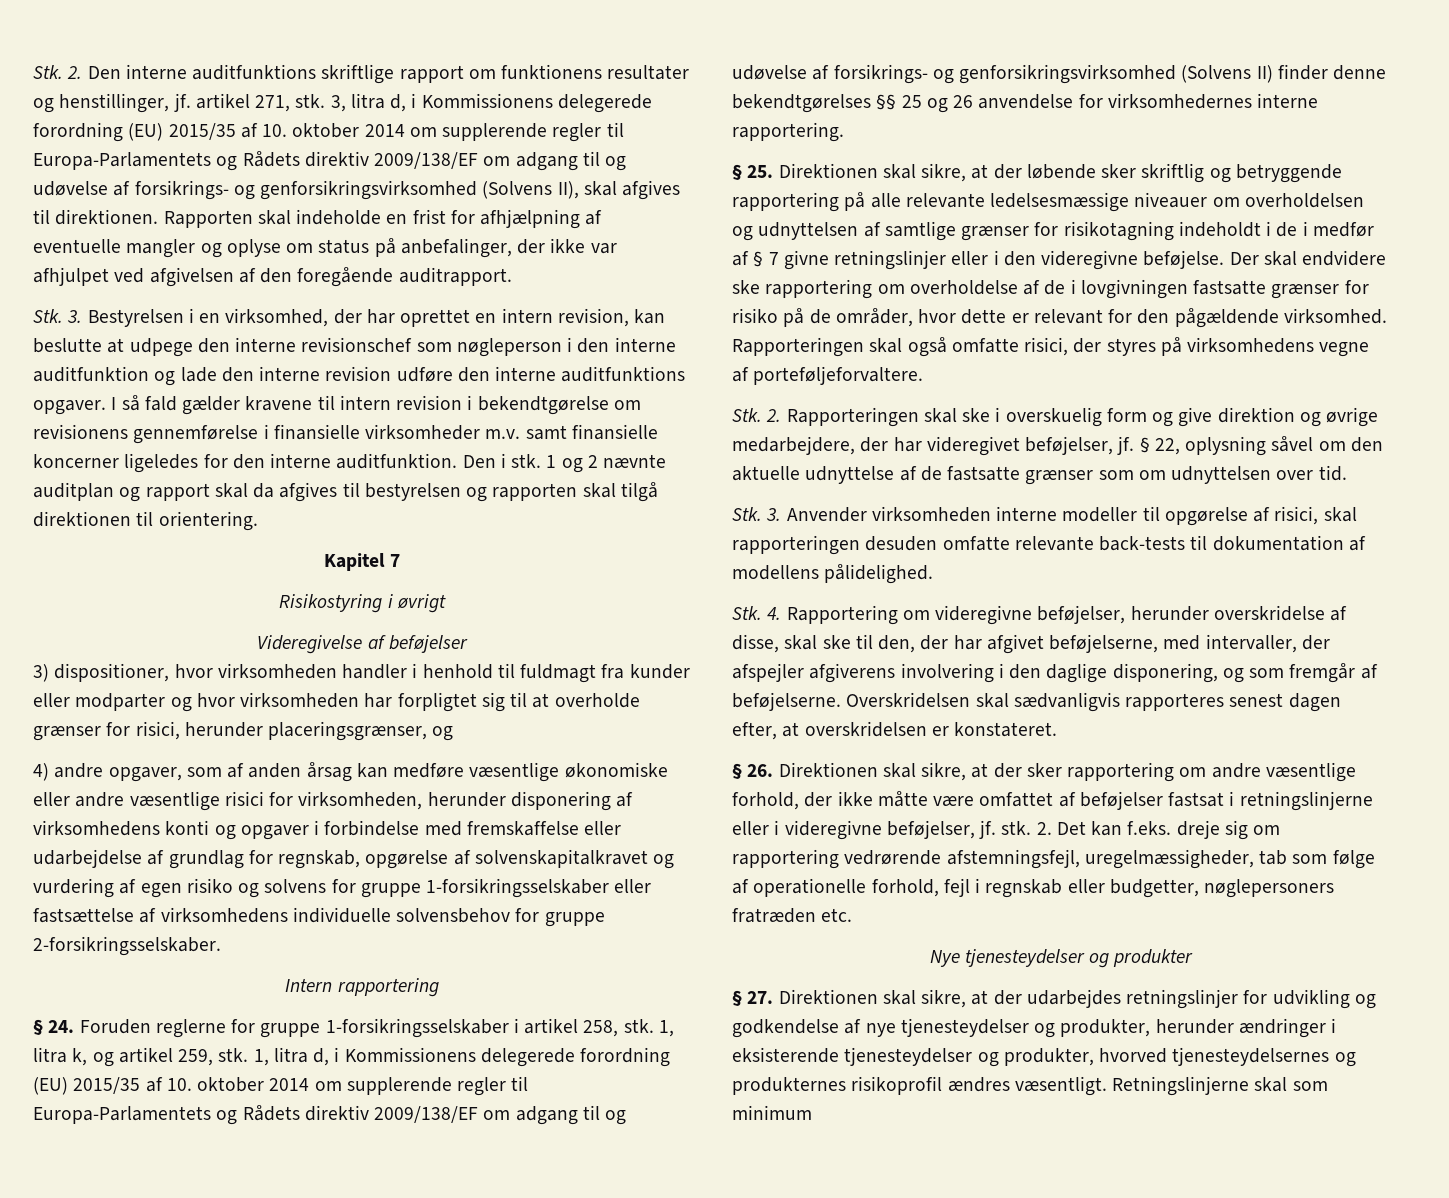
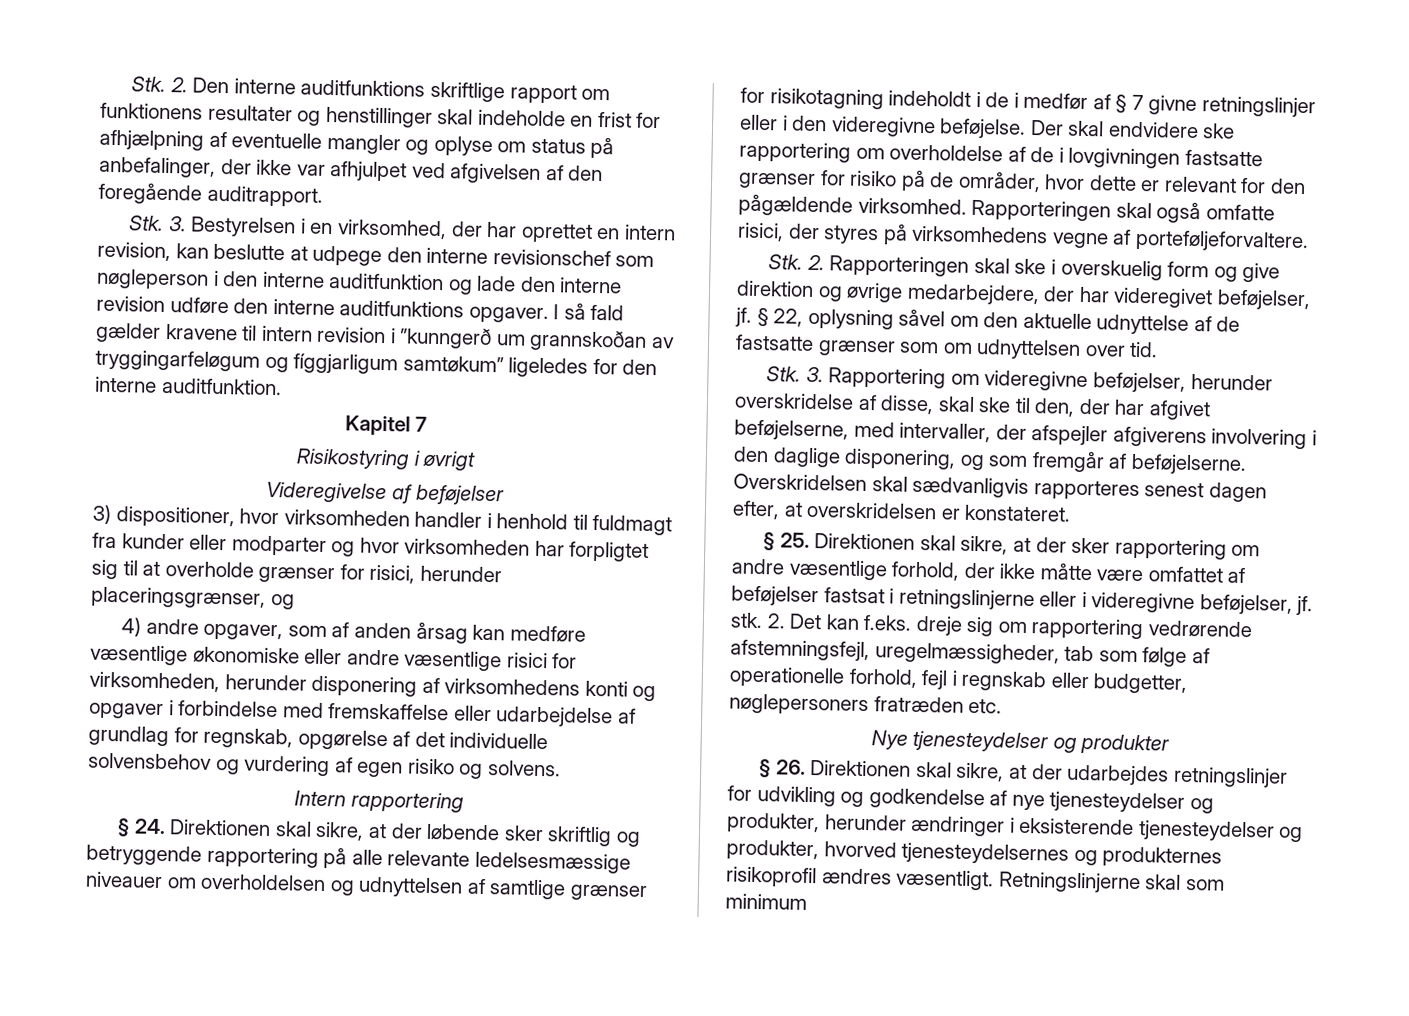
- Stk. 2. Den interne auditfunktions skriftlige rapport om funktionens resultater og henstillinger, jf. artikel 271, stk. 3, litra d, i Kommissionens delegerede forordning (EU) 2015/35 af 10. oktober 2014 om supplerende regler til Europa-Parlamentets og Rådets direktiv 2009/138/EF om adgang til og udøvelse af forsikrings- og genforsikringsvirksomhed (Solvens II), skal afgives til direktionen. Rapporten skal indeholde en frist for afhjælpning af eventuelle mangler og oplyse om status på anbefalinger, der ikke var afhjulpet ved afgivelsen af den foregående auditrapport.
+ Stk. 2. Den interne auditfunktions skriftlige rapport om funktionens resultater og henstillinger skal indeholde en frist for afhjælpning af eventuelle mangler og oplyse om status på anbefalinger, der ikke var afhjulpet ved afgivelsen af den foregående auditrapport.
- I så fald gælder kravene til intern revision i bekendtgørelse om revisionens gennemførelse i finansielle virksomheder m.v. samt finansielle koncerner ligeledes for den interne auditfunktion. Den i stk. 1 og 2 nævnte auditplan og rapport skal da afgives til bestyrelsen og rapporten skal tilgå direktionen til orientering.
+ I så fald gælder kravene til intern revision i ”kunngerð um grannskoðan av tryggingarfeløgum og fíggjarligum samtøkum” ligeledes for den interne auditfunktion.
- 4) andre opgaver, som af anden årsag kan medføre væsentlige økonomiske eller andre væsentlige risici for virksomheden, herunder disponering af virksomhedens konti og opgaver i forbindelse med fremskaffelse eller udarbejdelse af grundlag for regnskab, opgørelse af solvenskapitalkravet og vurdering af egen risiko og solvens for gruppe 1-forsikringsselskaber eller fastsættelse af virksomhedens individuelle solvensbehov for gruppe 2-forsikringsselskaber.
+ 4) andre opgaver, som af anden årsag kan medføre væsentlige økonomiske eller andre væsentlige risici for virksomheden, herunder disponering af virksomhedens konti og opgaver i forbindelse med fremskaffelse eller udarbejdelse af grundlag for regnskab, opgørelse af det individuelle solvensbehov og vurdering af egen risiko og solvens.
  Intern rapportering
- § 24. Foruden reglerne for gruppe 1-forsikringsselskaber i artikel 258, stk. 1, litra k, og artikel 259, stk. 1, litra d, i Kommissionens delegerede forordning (EU) 2015/35 af 10. oktober 2014 om supplerende regler til Europa-Parlamentets og Rådets direktiv 2009/138/EF om adgang til og udøvelse af forsikrings- og genforsikringsvirksomhed (Solvens II) finder denne bekendtgørelses §§ 25 og 26 anvendelse for virksomhedernes interne rapportering.
- § 25. Direktionen skal sikre, at der løbende sker skriftlig og betryggende rapportering på alle relevante ledelsesmæssige niveauer om overholdelsen og udnyttelsen af samtlige grænser for risikotagning indeholdt i de i medfør af § 7 givne retningslinjer eller i den videregivne beføjelse.
+ § 24. Direktionen skal sikre, at der løbende sker skriftlig og betryggende rapportering på alle relevante ledelsesmæssige niveauer om overholdelsen og udnyttelsen af samtlige grænser for risikotagning indeholdt i de i medfør af § 7 givne retningslinjer eller i den videregivne beføjelse.
- Stk. 3. Anvender virksomheden interne modeller til opgørelse af risici, skal rapporteringen desuden omfatte relevante back-tests til dokumentation af modellens pålidelighed.
- Stk. 4. Rapportering om videregivne beføjelser, herunder overskridelse af disse, skal ske til den, der har afgivet beføjelserne, med intervaller, der afspejler afgiverens involvering i den daglige disponering, og som fremgår af beføjelserne.
+ Stk. 3. Rapportering om videregivne beføjelser, herunder overskridelse af disse, skal ske til den, der har afgivet beføjelserne, med intervaller, der afspejler afgiverens involvering i den daglige disponering, og som fremgår af beføjelserne.
- § 26. Direktionen skal sikre, at der sker rapportering om andre væsentlige forhold, der ikke måtte være omfattet af beføjelser fastsat i retningslinjerne eller i videregivne beføjelser, jf. stk.
+ § 25. Direktionen skal sikre, at der sker rapportering om andre væsentlige forhold, der ikke måtte være omfattet af beføjelser fastsat i retningslinjerne eller i videregivne beføjelser, jf. stk.
- § 27. Direktionen skal sikre, at der udarbejdes retningslinjer for udvikling og godkendelse af nye tjenesteydelser og produkter, herunder ændringer i eksisterende tjenesteydelser og produkter, hvorved tjenesteydelsernes og produkternes risikoprofil ændres væsentligt.
+ § 26. Direktionen skal sikre, at der udarbejdes retningslinjer for udvikling og godkendelse af nye tjenesteydelser og produkter, herunder ændringer i eksisterende tjenesteydelser og produkter, hvorved tjenesteydelsernes og produkternes risikoprofil ændres væsentligt.

